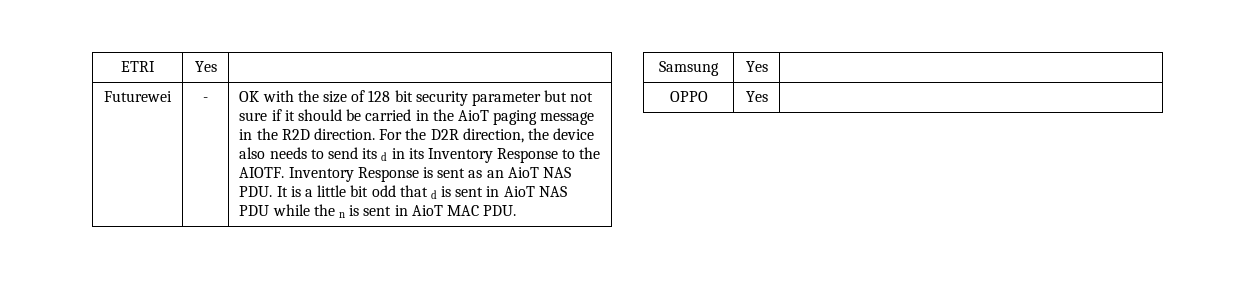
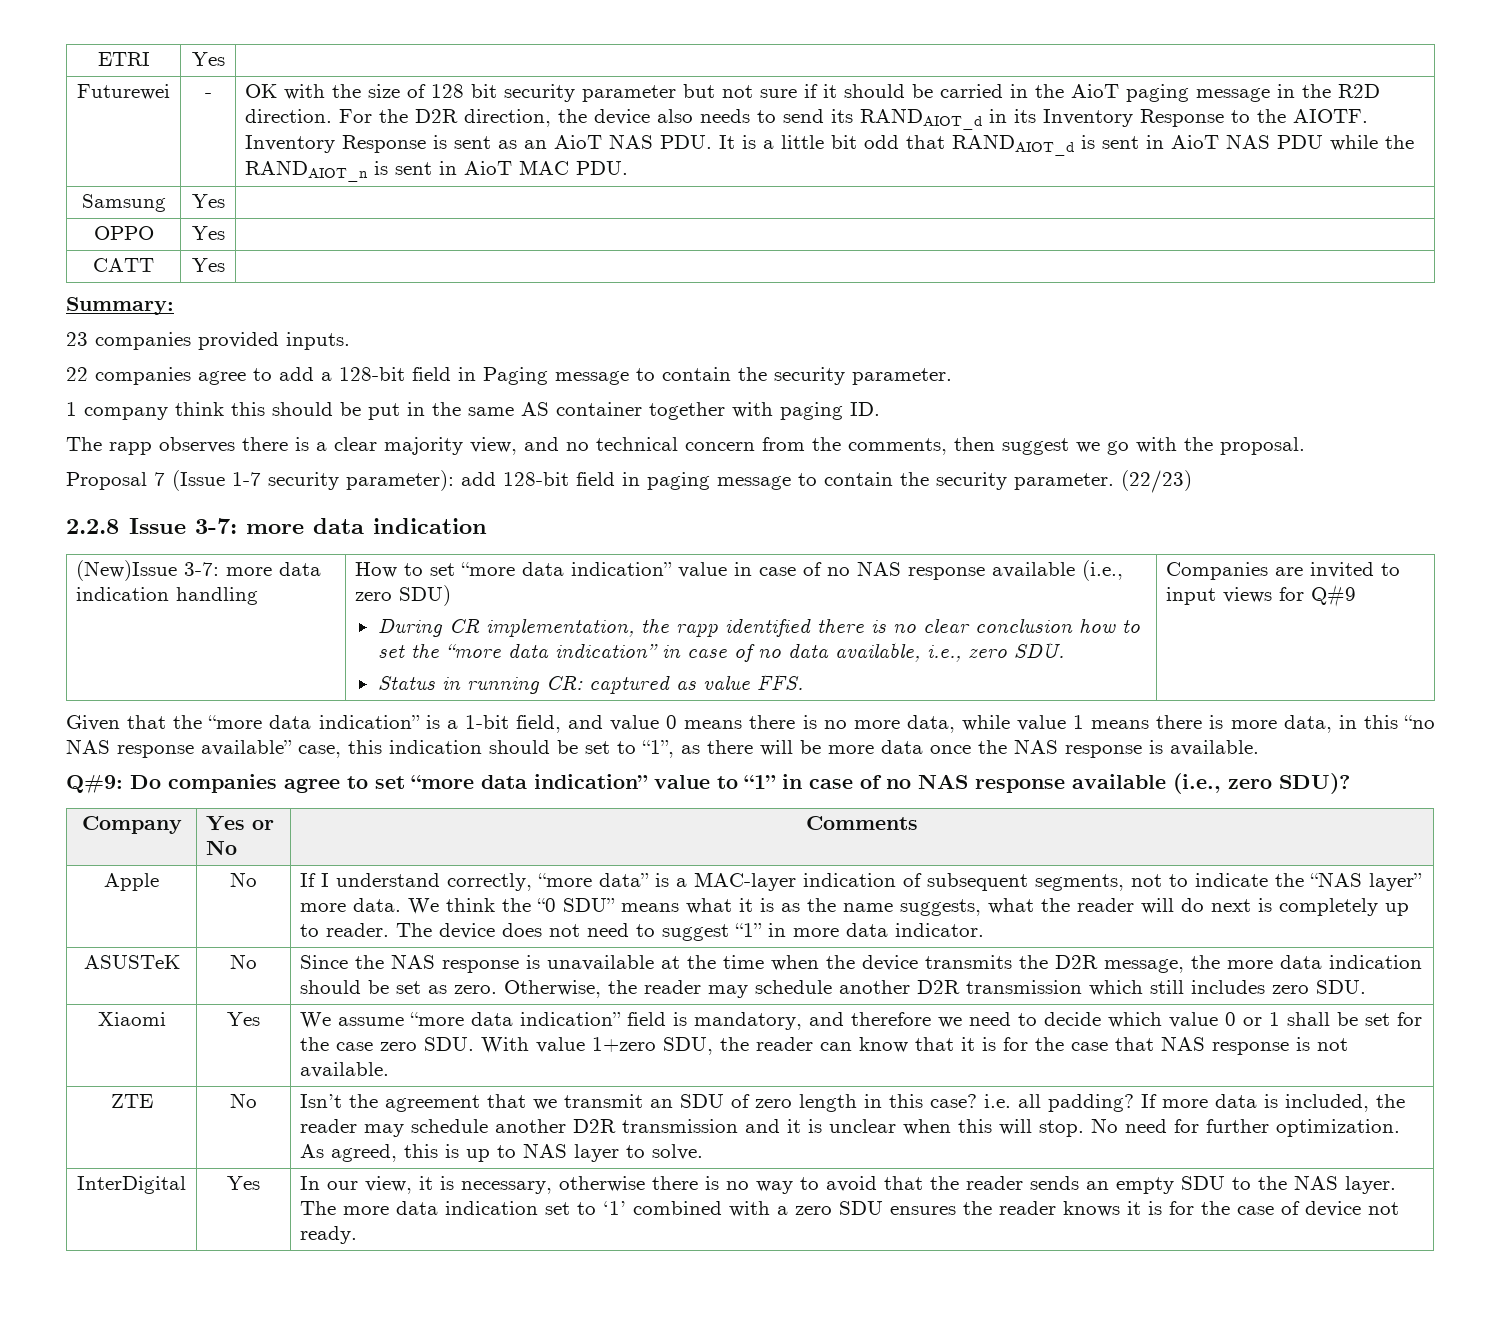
- For the D2R direction, the device also needs to send its d in its Inventory Response to the AIOTF.
+ For the D2R direction, the device also needs to send its RANDAIOT_d in its Inventory Response to the AIOTF.
- Inventory Response is sent as an AioT NAS PDU. It is a little bit odd that d is sent in AioT NAS PDU while the n is sent in AioT MAC PDU.
+ Inventory Response is sent as an AioT NAS PDU. It is a little bit odd that RANDAIOT_d is sent in AioT NAS PDU while the RANDAIOT_n is sent in AioT MAC PDU.
+ CATT | Yes |
+ Summary:
+ 23 companies provided inputs.
+ 22 companies agree to add a 128-bit field in Paging message to contain the security parameter.
+ 1 company think this should be put in the same AS container together with paging ID.
+ The rapp observes there is a clear majority view, and no technical concern from the comments, then suggest we go with the proposal.
+ Proposal 7 (Issue 1-7 security parameter): add 128-bit field in paging message to contain the security parameter. (22/23)
+ 2.2.8 Issue 3-7: more data indication
+ (New)Issue 3-7: more data indication handling | How to set “more data indication” value in case of no NAS response available (i.e., zero SDU)
+ During CR implementation, the rapp identified there is no clear conclusion how to set the “more data indication” in case of no data available, i.e., zero SDU.
+ Status in running CR: captured as value FFS. | Companies are invited to input views for Q#9
+ Given that the “more data indication” is a 1-bit field, and value 0 means there is no more data, while value 1 means there is more data, in this “no NAS response available” case, this indication should be set to “1”, as there will be more data once the NAS response is available.
+ Q#9: Do companies agree to set “more data indication” value to “1” in case of no NAS response available (i.e., zero SDU)?
+ Company | Yes or No | Comments
+ Apple | No | If I understand correctly, “more data” is a MAC-layer indication of subsequent segments, not to indicate the “NAS layer” more data. We think the “0 SDU” means what it is as the name suggests, what the reader will do next is completely up to reader. The device does not need to suggest “1” in more data indicator.
+ ASUSTeK | No | Since the NAS response is unavailable at the time when the device transmits the D2R message, the more data indication should be set as zero. Otherwise, the reader may schedule another D2R transmission which still includes zero SDU.
+ Xiaomi | Yes | We assume “more data indication” field is mandatory, and therefore we need to decide which value 0 or 1 shall be set for the case zero SDU. With value 1+zero SDU, the reader can know that it is for the case that NAS response is not available.
+ ZTE | No | Isn’t the agreement that we transmit an SDU of zero length in this case? i.e. all padding? If more data is included, the reader may schedule another D2R transmission and it is unclear when this will stop. No need for further optimization. As agreed, this is up to NAS layer to solve.
+ InterDigital | Yes | In our view, it is necessary, otherwise there is no way to avoid that the reader sends an empty SDU to the NAS layer. The more data indication set to ‘1’ combined with a zero SDU ensures the reader knows it is for the case of device not ready.

